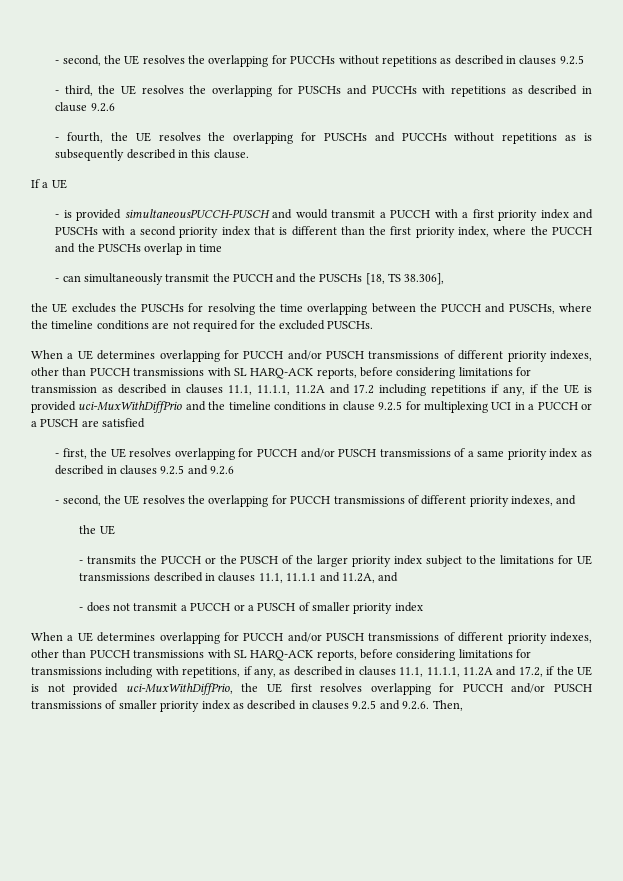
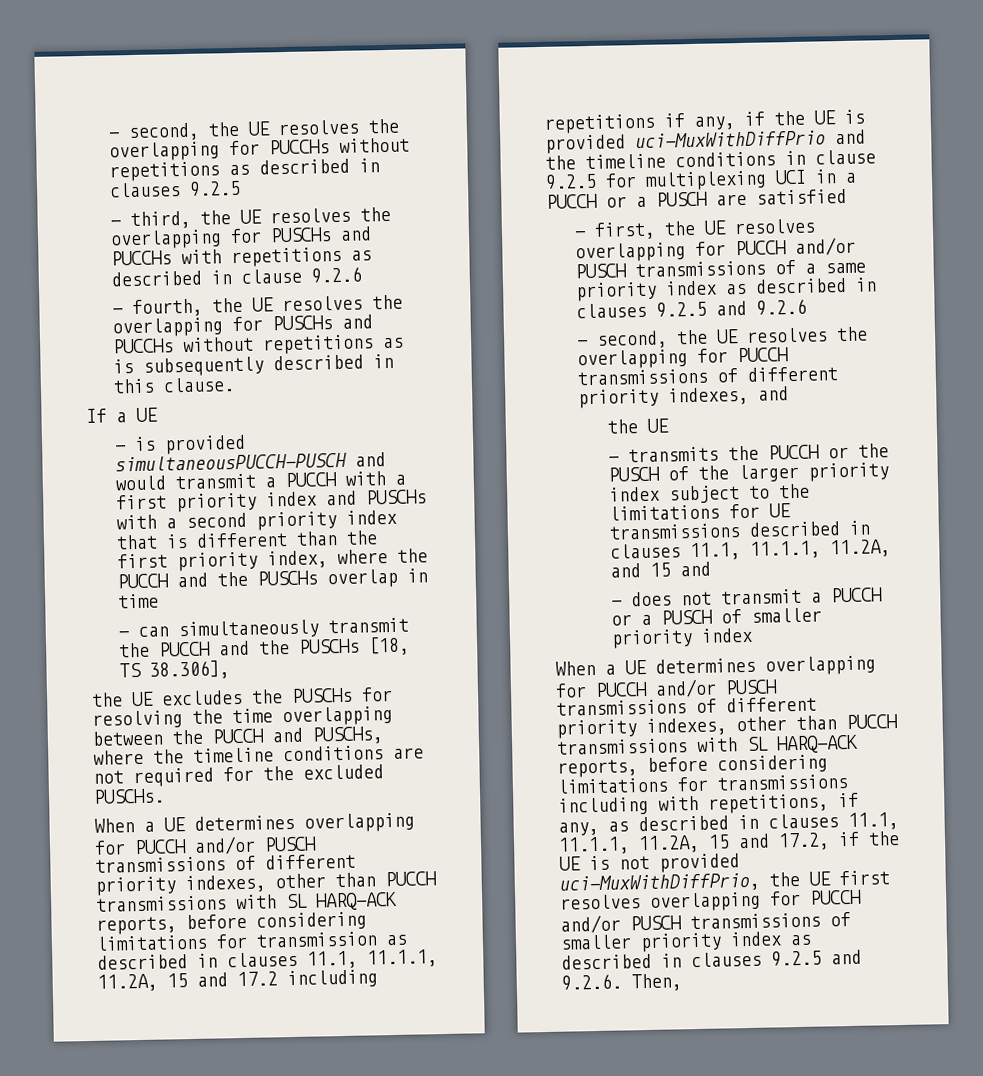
- When a UE determines overlapping for PUCCH and/or PUSCH transmissions of different priority indexes, other than PUCCH transmissions with SL HARQ-ACK reports, before considering limitations for transmission as described in clauses 11.1, 11.1.1, 11.2A and 17.2 including repetitions if any, if the UE is provided uci-MuxWithDiffPrio and the timeline conditions in clause 9.2.5 for multiplexing UCI in a PUCCH or a PUSCH are satisfied
+ When a UE determines overlapping for PUCCH and/or PUSCH transmissions of different priority indexes, other than PUCCH transmissions with SL HARQ-ACK reports, before considering limitations for transmission as described in clauses 11.1, 11.1.1, 11.2A, 15 and 17.2 including repetitions if any, if the UE is provided uci-MuxWithDiffPrio and the timeline conditions in clause 9.2.5 for multiplexing UCI in a PUCCH or a PUSCH are satisfied
- - transmits the PUCCH or the PUSCH of the larger priority index subject to the limitations for UE transmissions described in clauses 11.1, 11.1.1 and 11.2A, and
+ - transmits the PUCCH or the PUSCH of the larger priority index subject to the limitations for UE transmissions described in clauses 11.1, 11.1.1, 11.2A, and 15 and
- When a UE determines overlapping for PUCCH and/or PUSCH transmissions of different priority indexes, other than PUCCH transmissions with SL HARQ-ACK reports, before considering limitations for transmissions including with repetitions, if any, as described in clauses 11.1, 11.1.1, 11.2A and 17.2, if the UE is not provided uci-MuxWithDiffPrio, the UE first resolves overlapping for PUCCH and/or PUSCH transmissions of smaller priority index as described in clauses 9.2.5 and 9.2.6. Then,
+ When a UE determines overlapping for PUCCH and/or PUSCH transmissions of different priority indexes, other than PUCCH transmissions with SL HARQ-ACK reports, before considering limitations for transmissions including with repetitions, if any, as described in clauses 11.1, 11.1.1, 11.2A, 15 and 17.2, if the UE is not provided uci-MuxWithDiffPrio, the UE first resolves overlapping for PUCCH and/or PUSCH transmissions of smaller priority index as described in clauses 9.2.5 and 9.2.6. Then,

